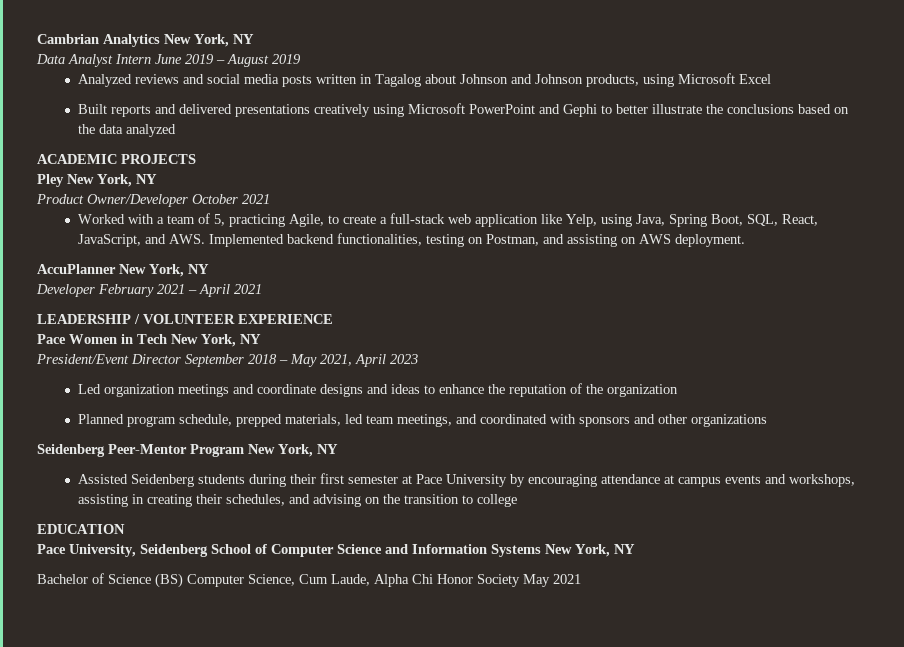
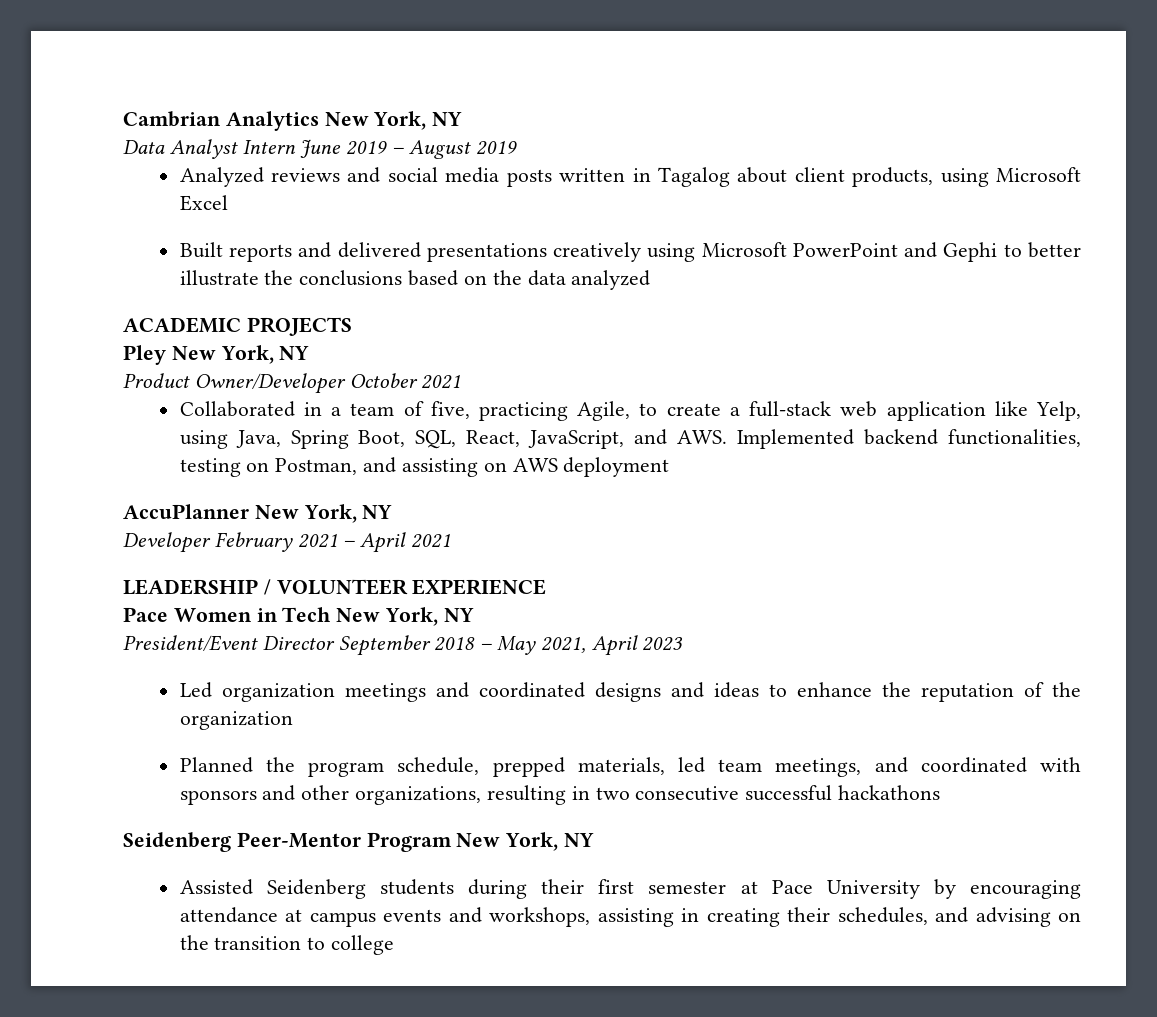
- Analyzed reviews and social media posts written in Tagalog about Johnson and Johnson products, using Microsoft Excel
+ Analyzed reviews and social media posts written in Tagalog about client products, using Microsoft Excel
- Worked with a team of 5, practicing Agile, to create a full-stack web application like Yelp, using Java, Spring Boot, SQL, React, JavaScript, and AWS. Implemented backend functionalities, testing on Postman, and assisting on AWS deployment.
+ Collaborated in a team of five, practicing Agile, to create a full-stack web application like Yelp, using Java, Spring Boot, SQL, React, JavaScript, and AWS. Implemented backend functionalities, testing on Postman, and assisting on AWS deployment
- Led organization meetings and coordinate designs and ideas to enhance the reputation of the organization
+ Led organization meetings and coordinated designs and ideas to enhance the reputation of the organization
- Planned program schedule, prepped materials, led team meetings, and coordinated with sponsors and other organizations
+ Planned the program schedule, prepped materials, led team meetings, and coordinated with sponsors and other organizations, resulting in two consecutive successful hackathons
- EDUCATION
- Pace University, Seidenberg School of Computer Science and Information Systems New York, NY
- Bachelor of Science (BS) Computer Science, Cum Laude, Alpha Chi Honor Society May 2021

